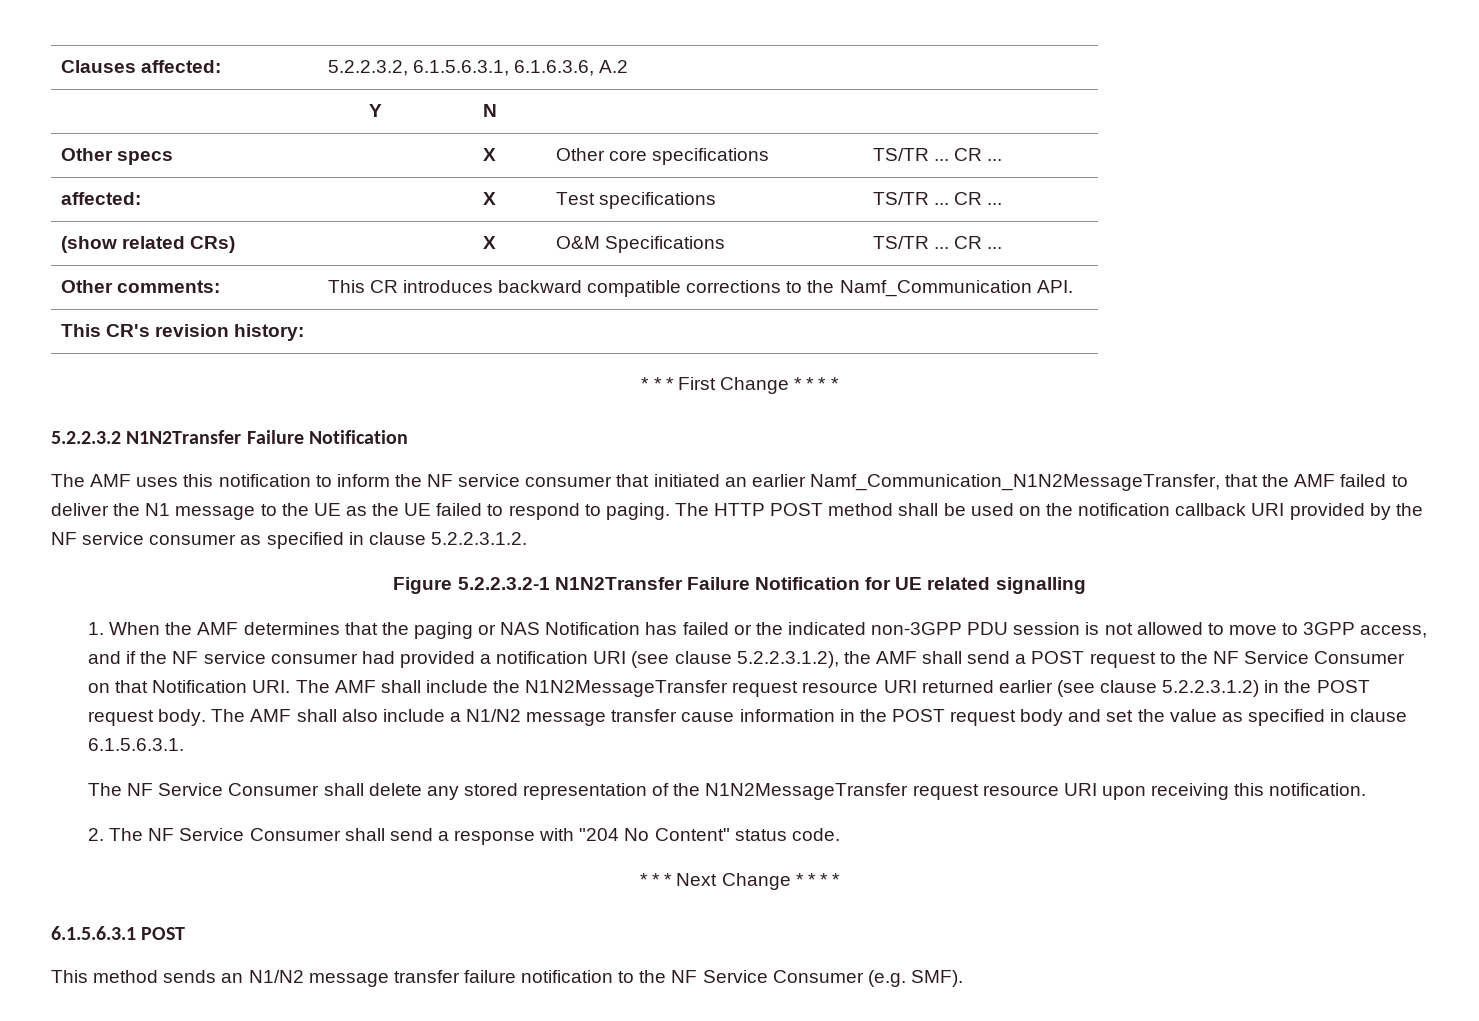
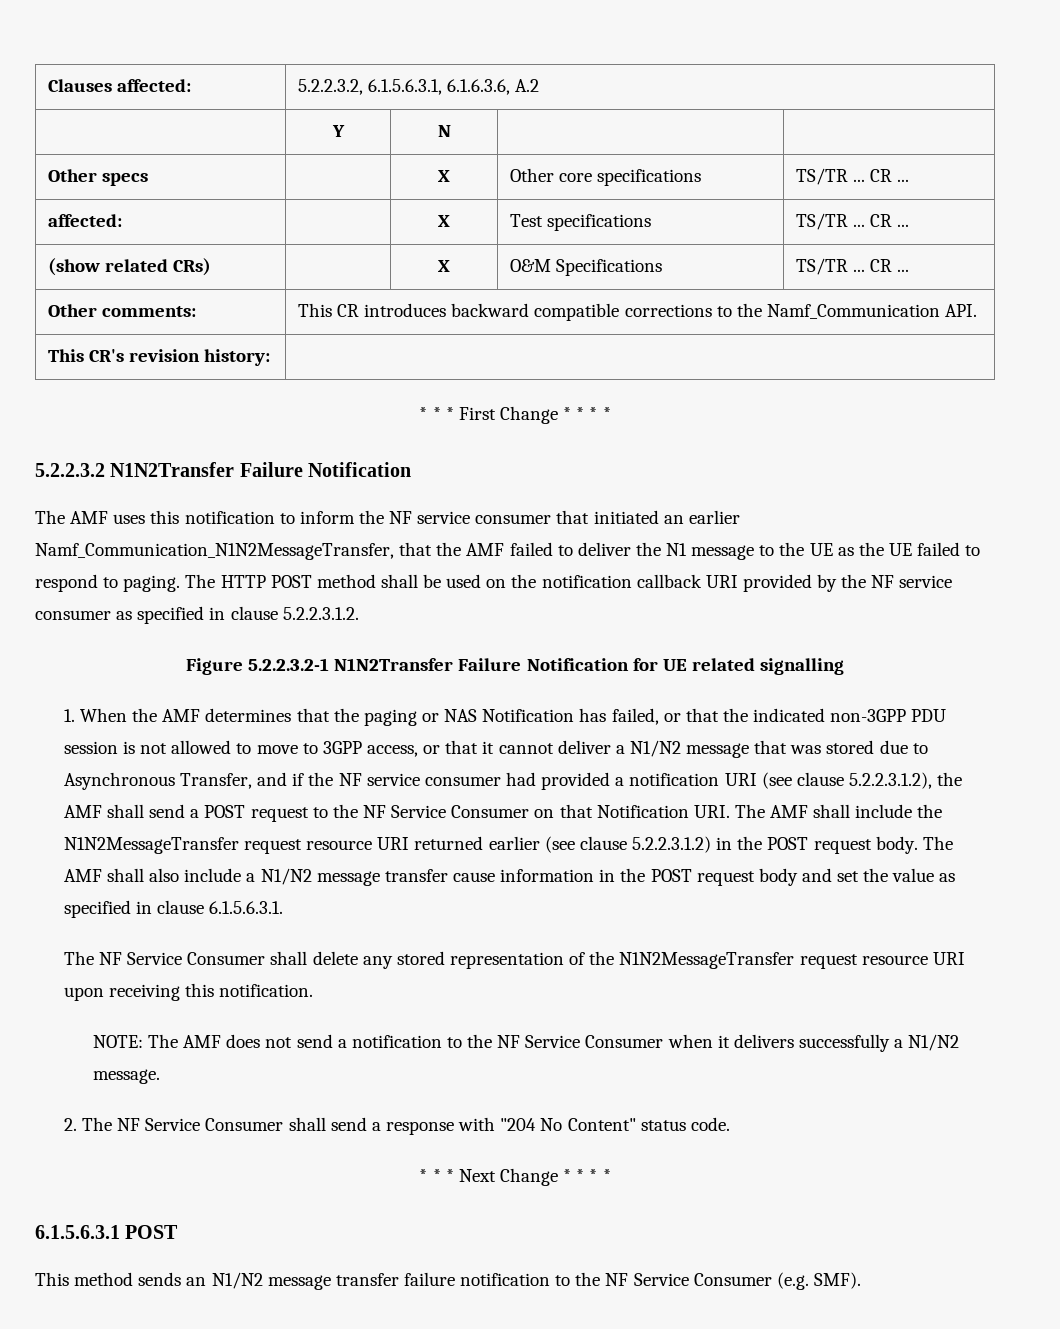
- 1. When the AMF determines that the paging or NAS Notification has failed or the indicated non-3GPP PDU session is not allowed to move to 3GPP access, and if the NF service consumer had provided a notification URI (see clause 5.2.2.3.1.2), the AMF shall send a POST request to the NF Service Consumer on that Notification URI. The AMF shall include the N1N2MessageTransfer request resource URI returned earlier (see clause 5.2.2.3.1.2) in the POST request body.
+ 1. When the AMF determines that the paging or NAS Notification has failed, or that the indicated non-3GPP PDU session is not allowed to move to 3GPP access, or that it cannot deliver a N1/N2 message that was stored due to Asynchronous Transfer, and if the NF service consumer had provided a notification URI (see clause 5.2.2.3.1.2), the AMF shall send a POST request to the NF Service Consumer on that Notification URI. The AMF shall include the N1N2MessageTransfer request resource URI returned earlier (see clause 5.2.2.3.1.2) in the POST request body.
+ NOTE: The AMF does not send a notification to the NF Service Consumer when it delivers successfully a N1/N2 message.

